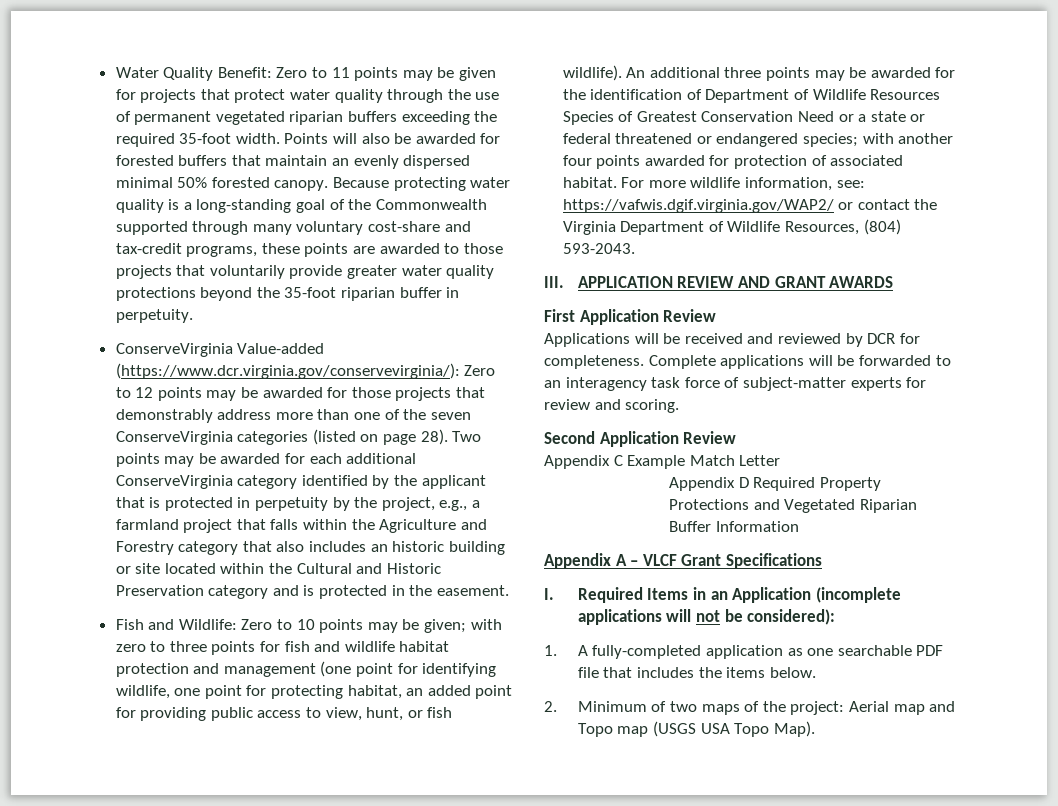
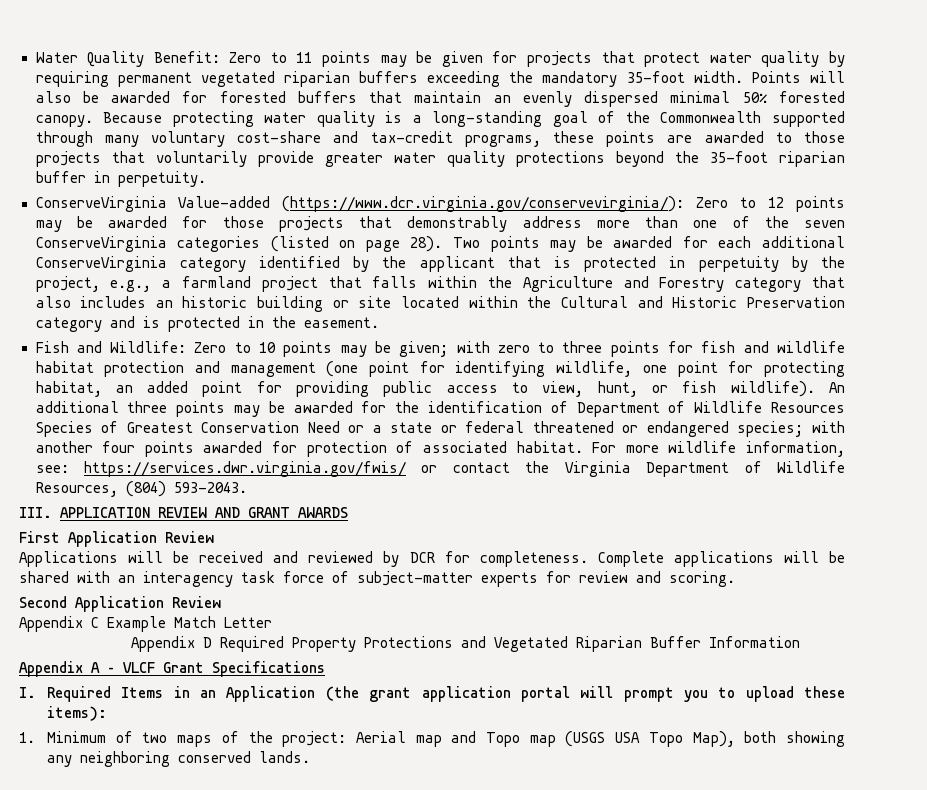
- Water Quality Benefit: Zero to 11 points may be given for projects that protect water quality through the use of permanent vegetated riparian buffers exceeding the required 35-foot width.
+ Water Quality Benefit: Zero to 11 points may be given for projects that protect water quality by requiring permanent vegetated riparian buffers exceeding the mandatory 35-foot width.
- For more wildlife information, see: https://vafwis.dgif.virginia.gov/WAP2/ or contact the Virginia Department of Wildlife Resources, (804) 593-2043.
+ For more wildlife information, see: https://services.dwr.virginia.gov/fwis/ or contact the Virginia Department of Wildlife Resources, (804) 593-2043.
- Complete applications will be forwarded to an interagency task force of subject-matter experts for review and scoring.
+ Complete applications will be shared with an interagency task force of subject-matter experts for review and scoring.
- I. Required Items in an Application (incomplete applications will not be considered):
- 1. A fully-completed application as one searchable PDF file that includes the items below.
- 2. Minimum of two maps of the project: Aerial map and Topo map (USGS USA Topo Map).
+ I. Required Items in an Application (the grant application portal will prompt you to upload these items):
+ 1. Minimum of two maps of the project: Aerial map and Topo map (USGS USA Topo Map), both showing any neighboring conserved lands.

